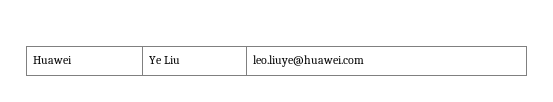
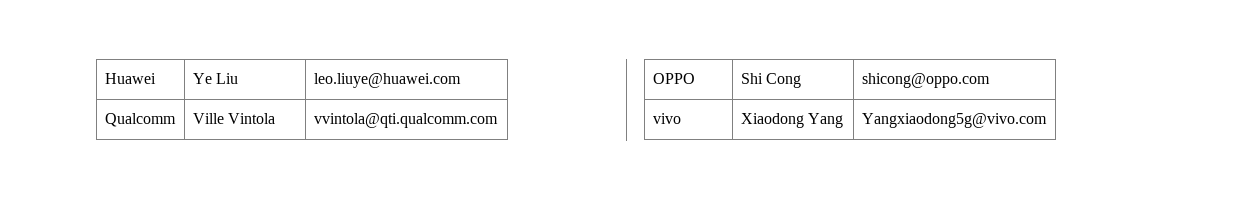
+ Qualcomm | Ville Vintola | vvintola@qti.qualcomm.com
+ OPPO | Shi Cong | shicong@oppo.com
+ vivo | Xiaodong Yang | Yangxiaodong5g@vivo.com

